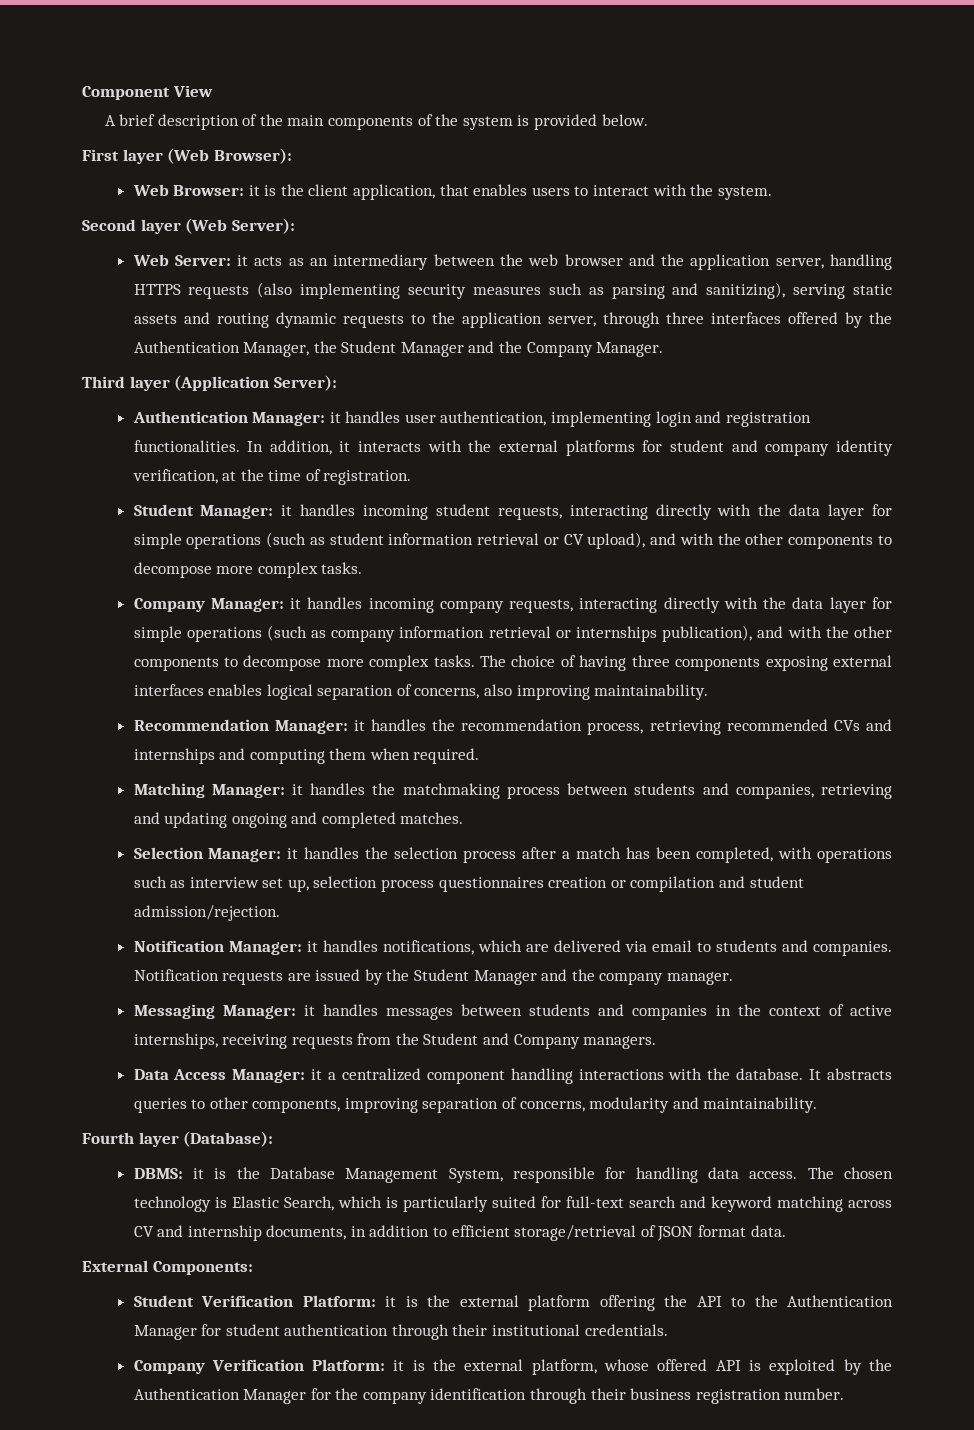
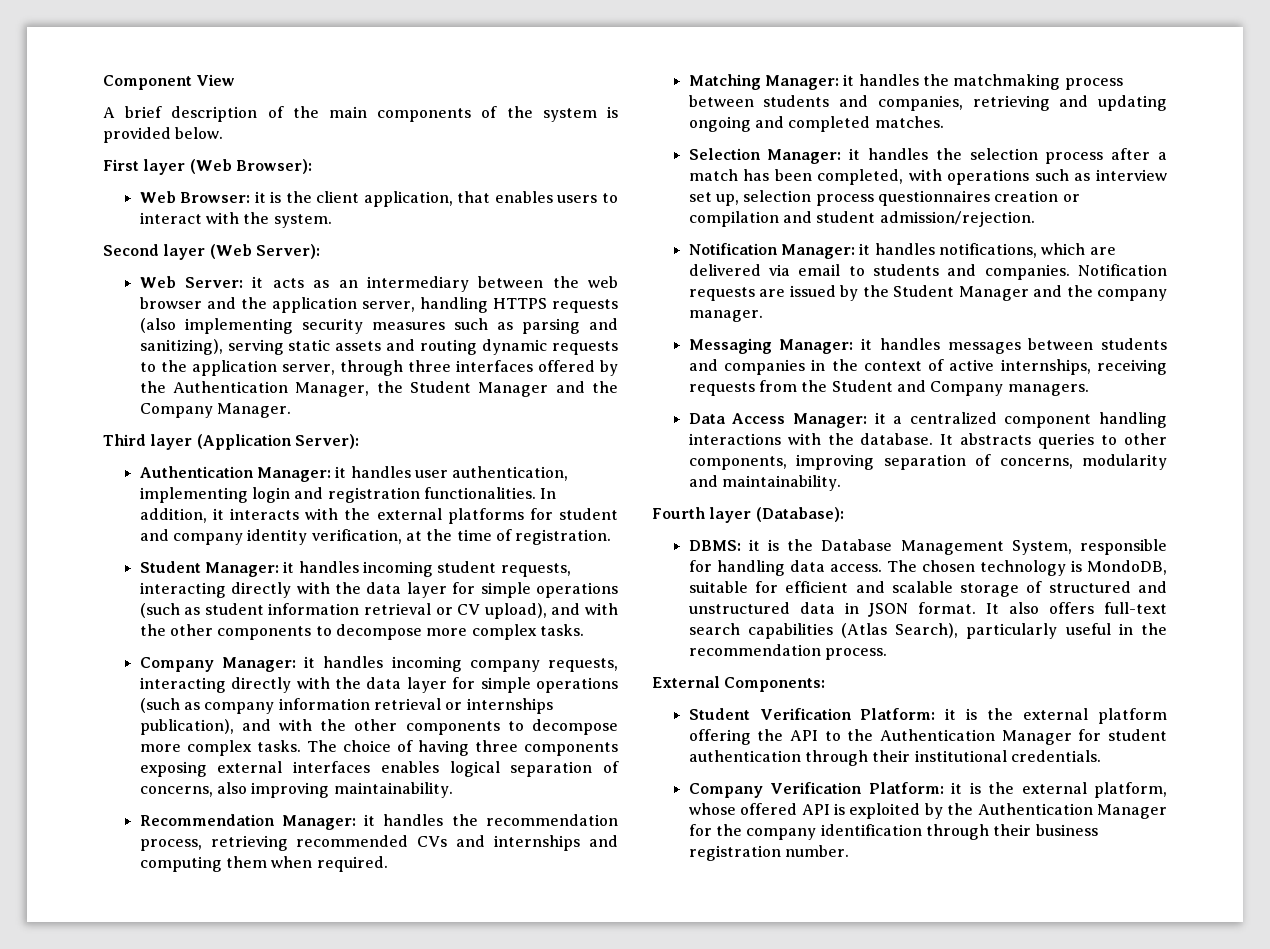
- The chosen technology is Elastic Search, which is particularly suited for full-text search and keyword matching across CV and internship documents, in addition to efficient storage/retrieval of JSON format data.
+ The chosen technology is MondoDB, suitable for efficient and scalable storage of structured and unstructured data in JSON format. It also offers full-text search capabilities (Atlas Search), particularly useful in the recommendation process.

